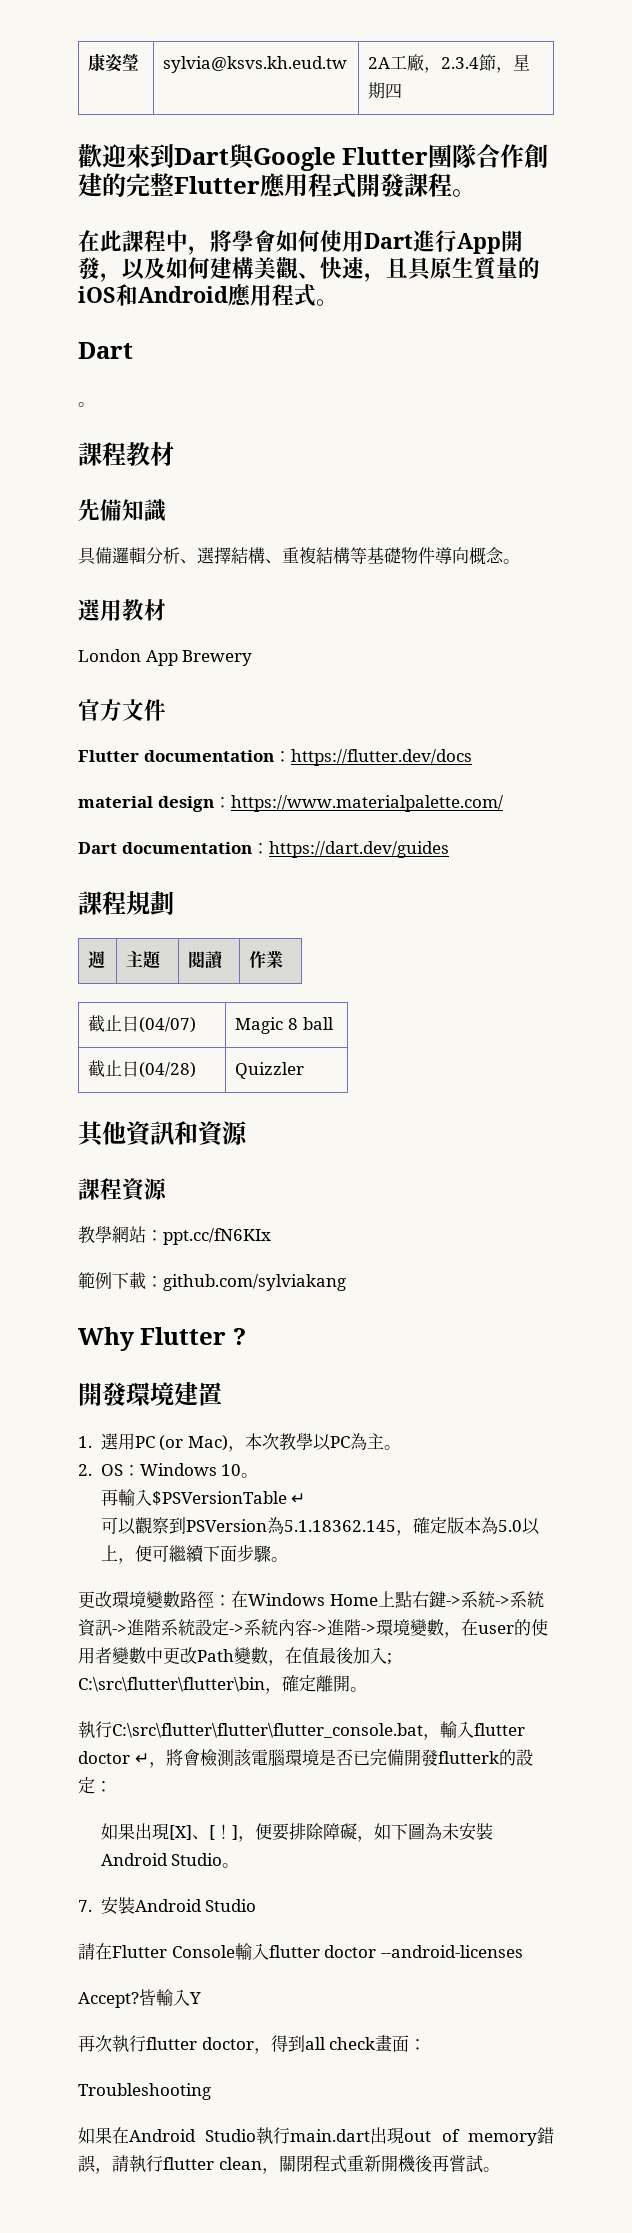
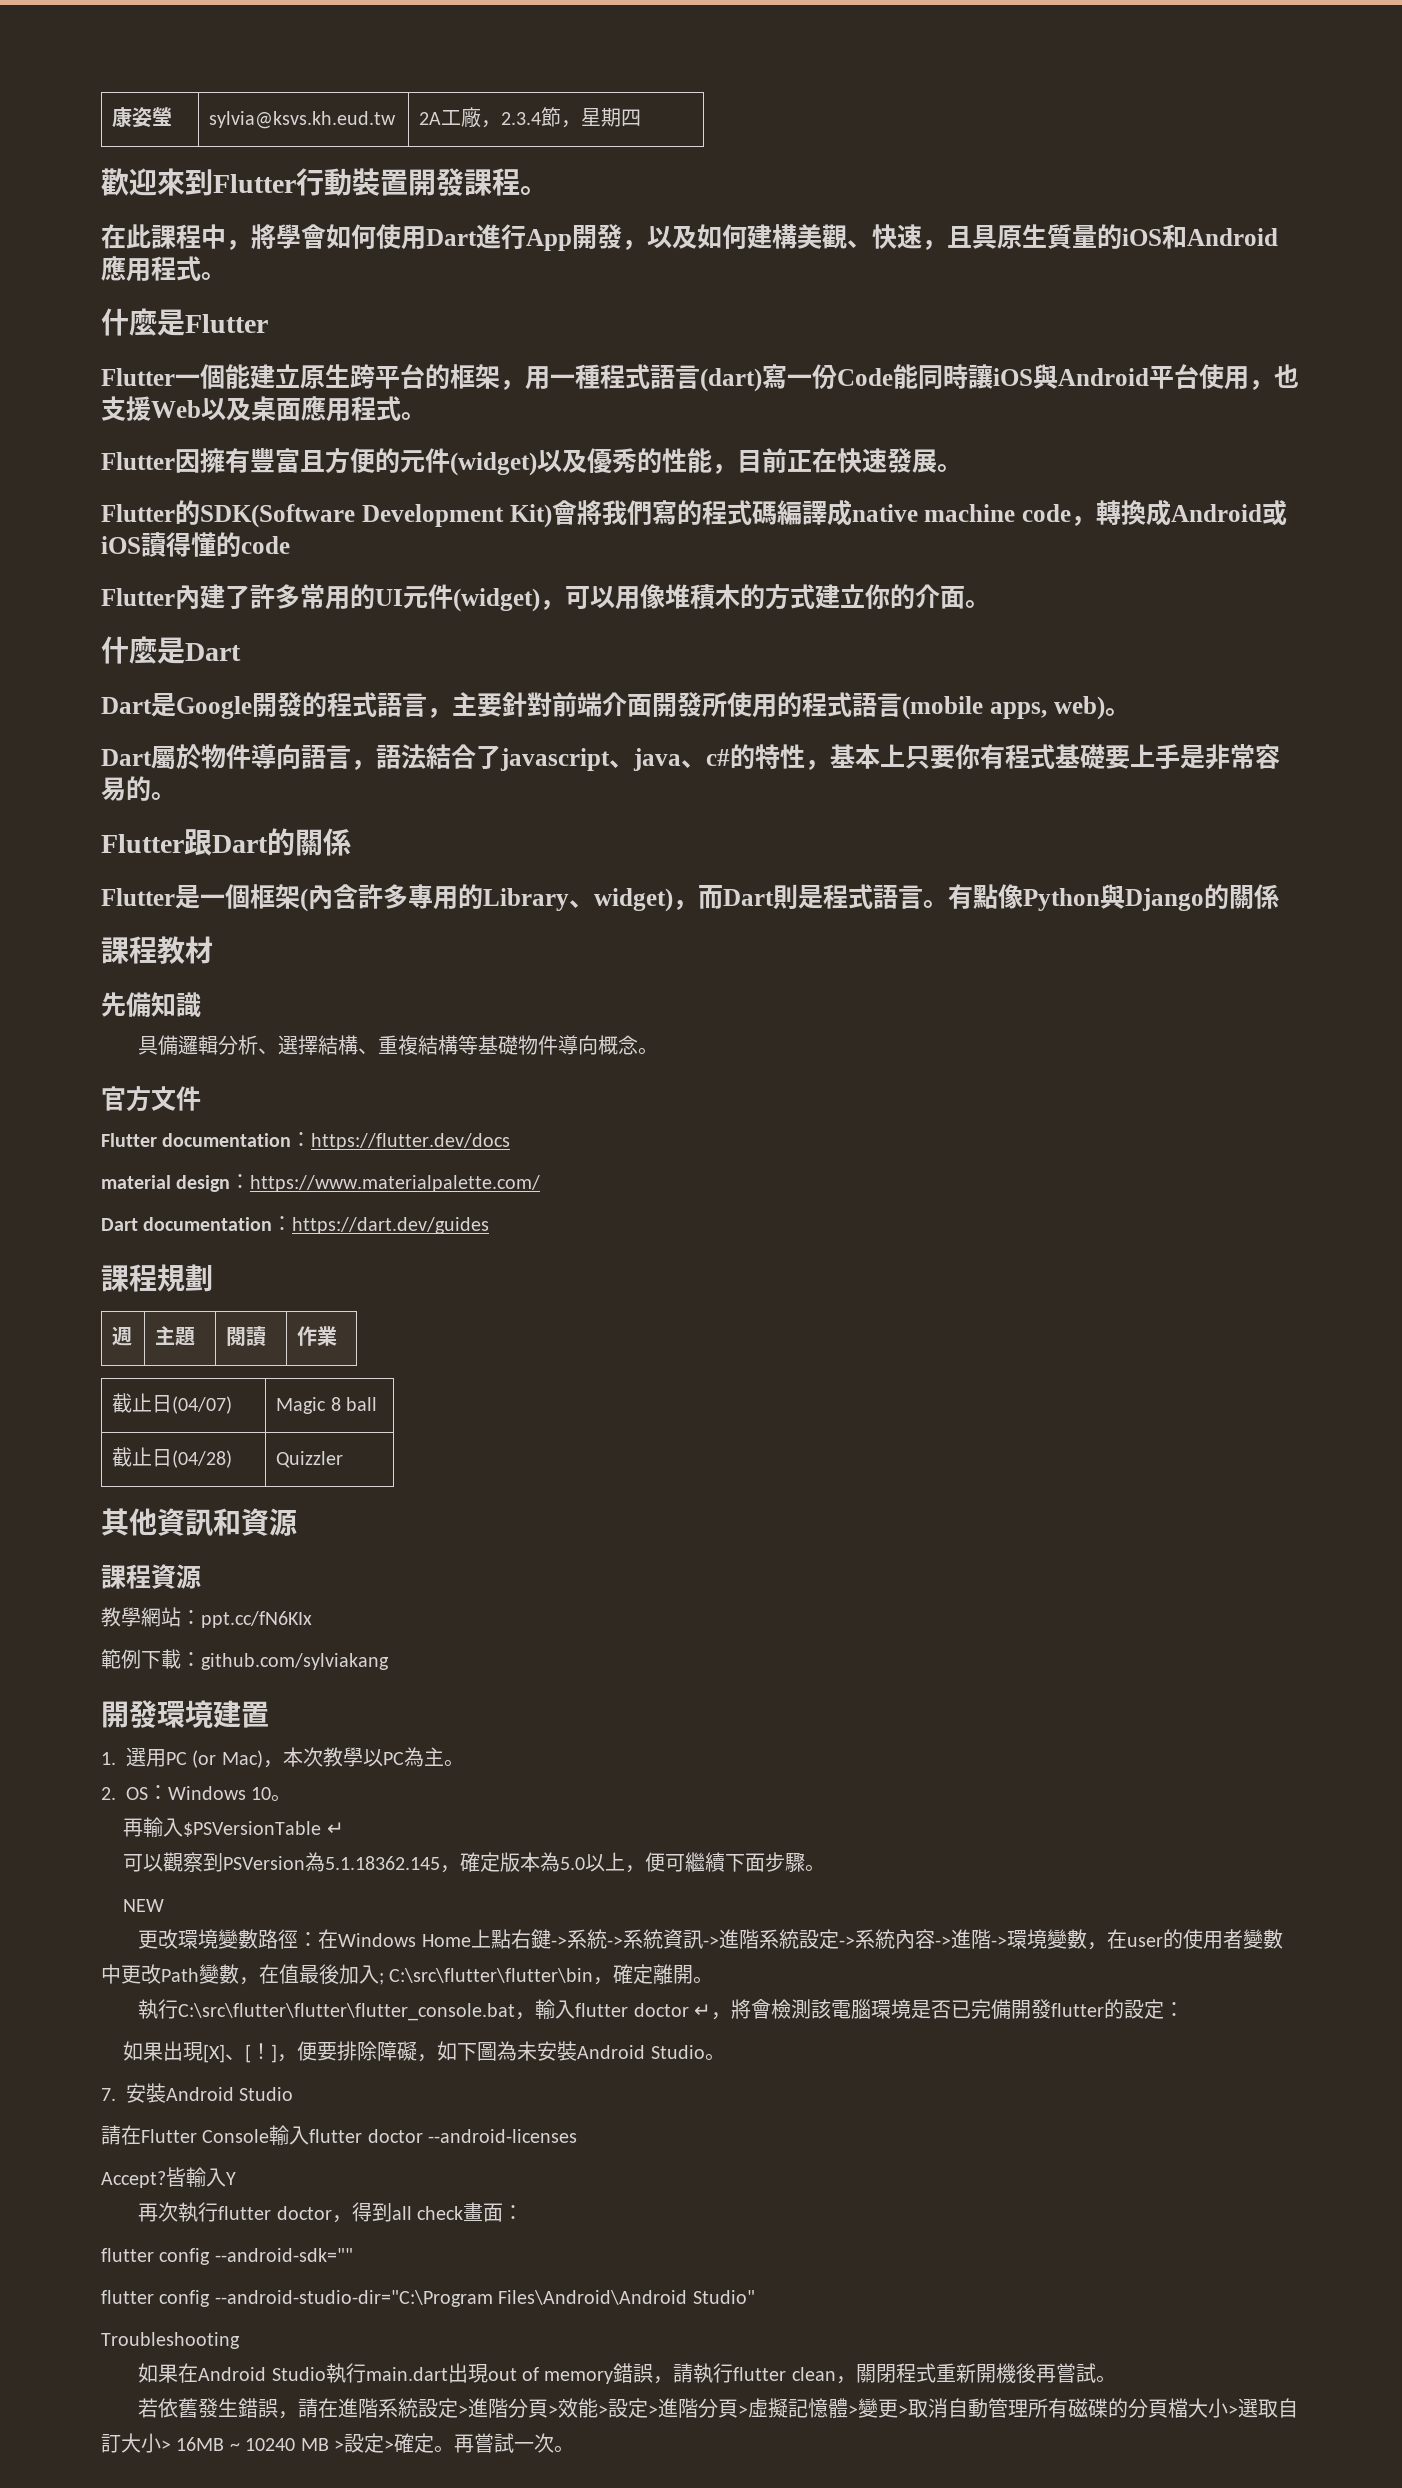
- 歡迎來到Dart與Google Flutter團隊合作創建的完整Flutter應用程式開發課程。
+ 歡迎來到Flutter行動裝置開發課程。
  在此課程中，將學會如何使用Dart進行App開發，以及如何建構美觀、快速，且具原生質量的iOS和Android應用程式。
- Dart
- 。
+ 什麼是Flutter
+ Flutter一個能建立原生跨平台的框架，用一種程式語言(dart)寫一份Code能同時讓iOS與Android平台使用，也支援Web以及桌面應用程式。
+ Flutter因擁有豐富且方便的元件(widget)以及優秀的性能，目前正在快速發展。
+ Flutter的SDK(Software Development Kit)會將我們寫的程式碼編譯成native machine code，轉換成Android或iOS讀得懂的code
+ Flutter內建了許多常用的UI元件(widget)，可以用像堆積木的方式建立你的介面。
+ 什麼是Dart
+ Dart是Google開發的程式語言，主要針對前端介面開發所使用的程式語言(mobile apps, web)。
+ Dart屬於物件導向語言，語法結合了javascript、java、c#的特性，基本上只要你有程式基礎要上手是非常容易的。
+ Flutter跟Dart的關係
+ Flutter是一個框架(內含許多專用的Library、widget)，而Dart則是程式語言。有點像Python與Django的關係
- 選用教材
- London App Brewery
- Why Flutter ?
+ NEW
- 執行C:\src\flutter\flutter\flutter_console.bat，輸入flutter doctor ↵，將會檢測該電腦環境是否已完備開發flutterk的設定：
+ 執行C:\src\flutter\flutter\flutter_console.bat，輸入flutter doctor ↵，將會檢測該電腦環境是否已完備開發flutter的設定：
+ flutter config --android-sdk=""
+ flutter config --android-studio-dir="C:\Program Files\Android\Android Studio"
+ 若依舊發生錯誤，請在進階系統設定>進階分頁>效能>設定>進階分頁>虛擬記憶體>變更>取消自動管理所有磁碟的分頁檔大小>選取自訂大小> 16MB ~ 10240 MB >設定>確定。再嘗試一次。

